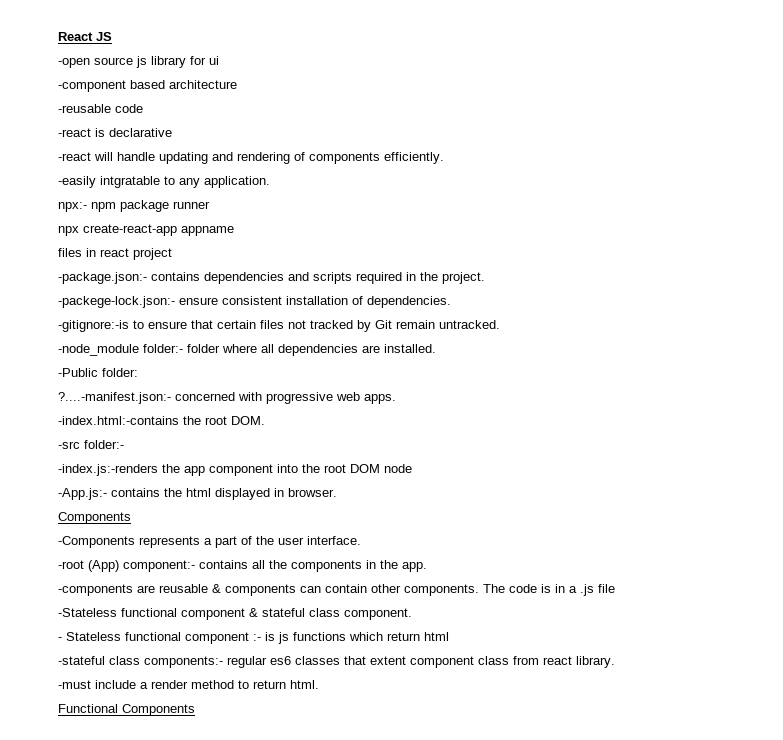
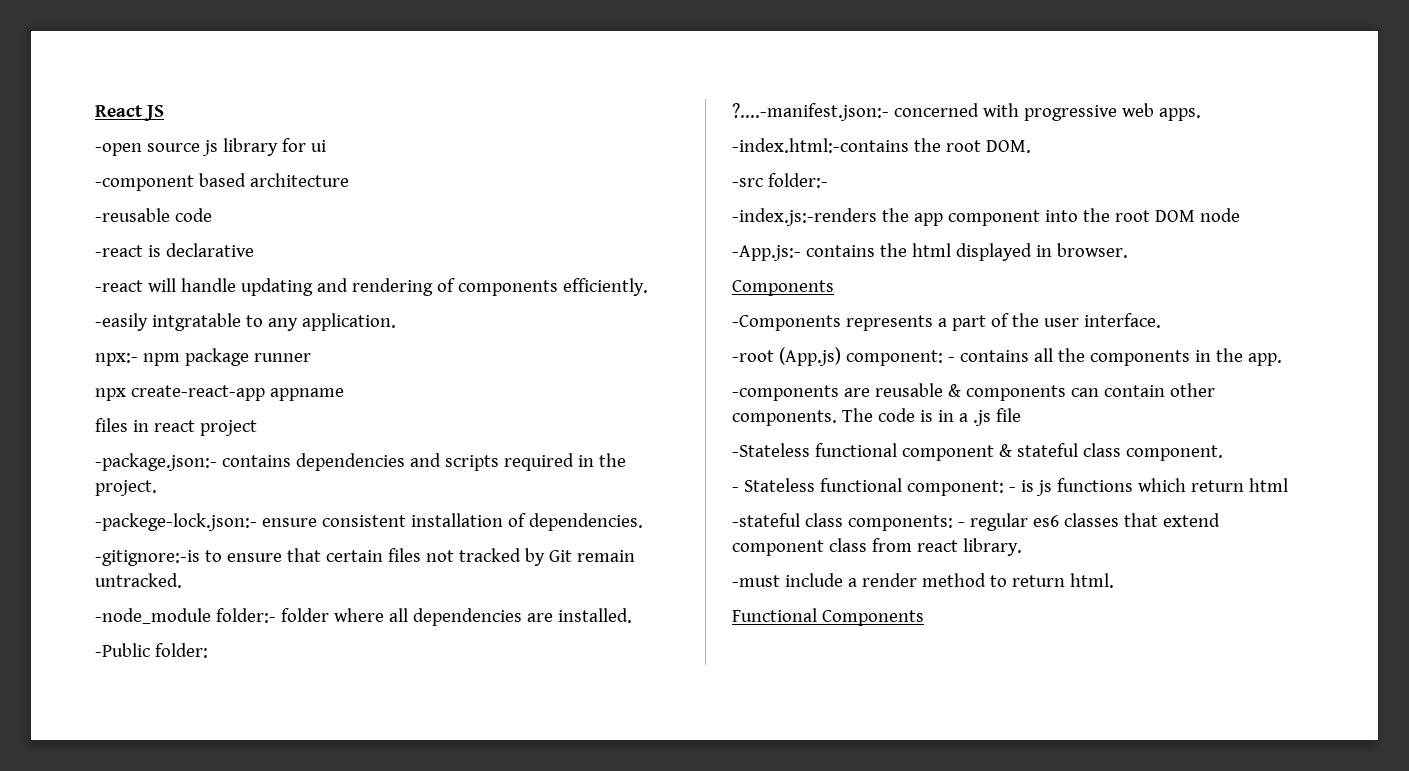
- -root (App) component:- contains all the components in the app.
+ -root (App.js) component: - contains all the components in the app.
- - Stateless functional component :- is js functions which return html
+ - Stateless functional component: - is js functions which return html
- -stateful class components:- regular es6 classes that extent component class from react library.
+ -stateful class components: - regular es6 classes that extend component class from react library.

